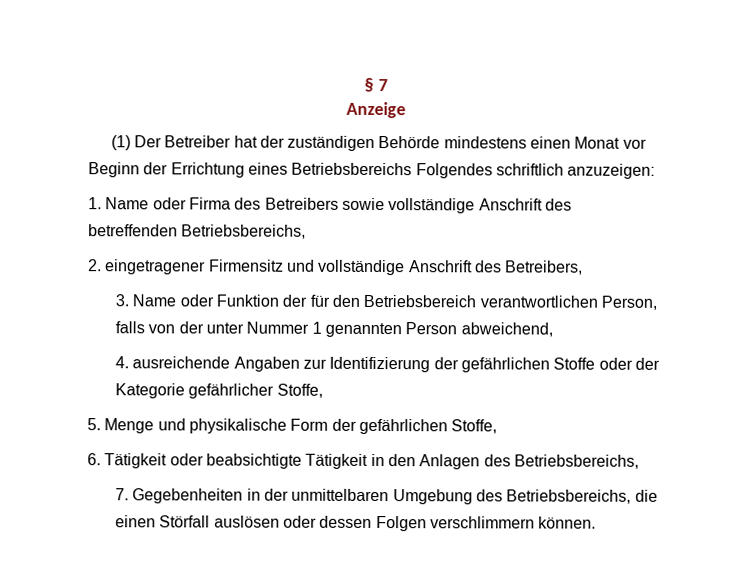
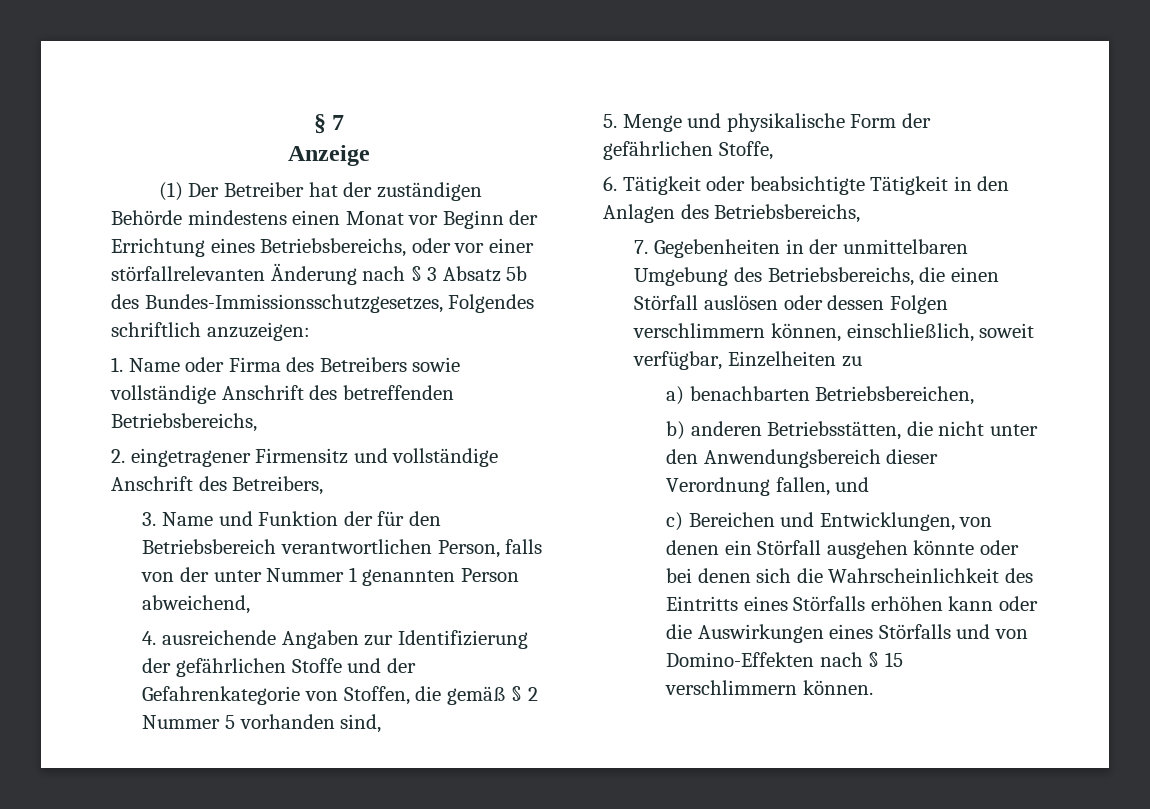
- (1) Der Betreiber hat der zuständigen Behörde mindestens einen Monat vor Beginn der Errichtung eines Betriebsbereichs Folgendes schriftlich anzuzeigen:
+ (1) Der Betreiber hat der zuständigen Behörde mindestens einen Monat vor Beginn der Errichtung eines Betriebsbereichs, oder vor einer störfallrelevanten Änderung nach § 3 Absatz 5b des Bundes-Immissionsschutzgesetzes, Folgendes schriftlich anzuzeigen:
- 3. Name oder Funktion der für den Betriebsbereich verantwortlichen Person, falls von der unter Nummer 1 genannten Person abweichend,
+ 3. Name und Funktion der für den Betriebsbereich verantwortlichen Person, falls von der unter Nummer 1 genannten Person abweichend,
- 4. ausreichende Angaben zur Identifizierung der gefährlichen Stoffe oder der Kategorie gefährlicher Stoffe,
+ 4. ausreichende Angaben zur Identifizierung der gefährlichen Stoffe und der Gefahrenkategorie von Stoffen, die gemäß § 2 Nummer 5 vorhanden sind,
- 7. Gegebenheiten in der unmittelbaren Umgebung des Betriebsbereichs, die einen Störfall auslösen oder dessen Folgen verschlimmern können.
+ 7. Gegebenheiten in der unmittelbaren Umgebung des Betriebsbereichs, die einen Störfall auslösen oder dessen Folgen verschlimmern können, einschließlich, soweit verfügbar, Einzelheiten zu
+ a) benachbarten Betriebsbereichen,
+ b) anderen Betriebsstätten, die nicht unter den Anwendungsbereich dieser Verordnung fallen, und
+ c) Bereichen und Entwicklungen, von denen ein Störfall ausgehen könnte oder bei denen sich die Wahrscheinlichkeit des Eintritts eines Störfalls erhöhen kann oder die Auswirkungen eines Störfalls und von Domino-Effekten nach § 15 verschlimmern können.

